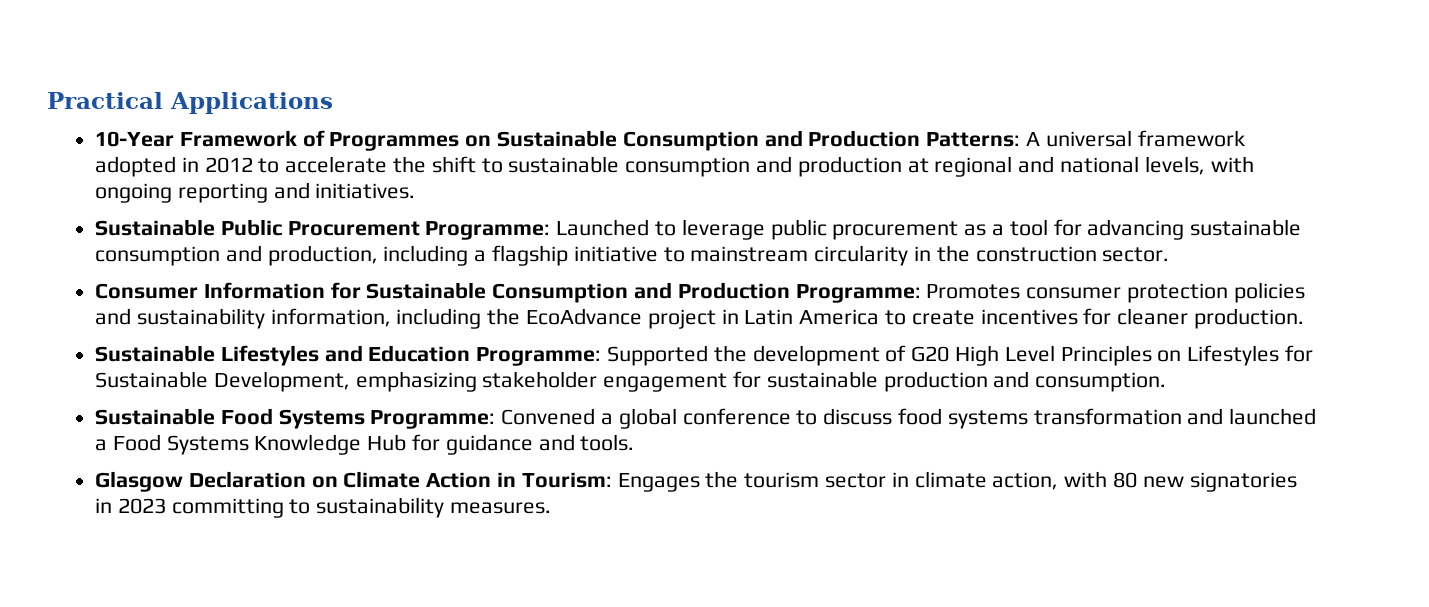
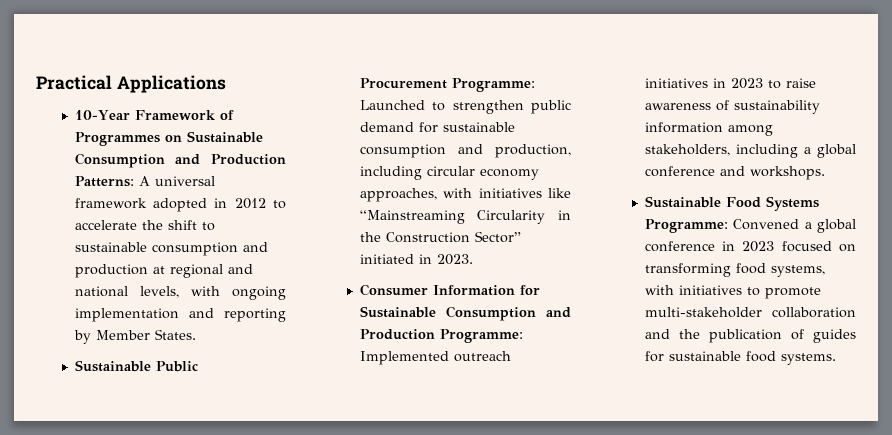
- 10-Year Framework of Programmes on Sustainable Consumption and Production Patterns: A universal framework adopted in 2012 to accelerate the shift to sustainable consumption and production at regional and national levels, with ongoing reporting and initiatives.
+ 10-Year Framework of Programmes on Sustainable Consumption and Production Patterns: A universal framework adopted in 2012 to accelerate the shift to sustainable consumption and production at regional and national levels, with ongoing implementation and reporting by Member States.
- Sustainable Public Procurement Programme: Launched to leverage public procurement as a tool for advancing sustainable consumption and production, including a flagship initiative to mainstream circularity in the construction sector.
+ Sustainable Public Procurement Programme: Launched to strengthen public demand for sustainable consumption and production, including circular economy approaches, with initiatives like “Mainstreaming Circularity in the Construction Sector” initiated in 2023.
- Consumer Information for Sustainable Consumption and Production Programme: Promotes consumer protection policies and sustainability information, including the EcoAdvance project in Latin America to create incentives for cleaner production.
- Sustainable Lifestyles and Education Programme: Supported the development of G20 High Level Principles on Lifestyles for Sustainable Development, emphasizing stakeholder engagement for sustainable production and consumption.
+ Consumer Information for Sustainable Consumption and Production Programme: Implemented outreach initiatives in 2023 to raise awareness of sustainability information among stakeholders, including a global conference and workshops.
- Sustainable Food Systems Programme: Convened a global conference to discuss food systems transformation and launched a Food Systems Knowledge Hub for guidance and tools.
- Glasgow Declaration on Climate Action in Tourism: Engages the tourism sector in climate action, with 80 new signatories in 2023 committing to sustainability measures.
+ Sustainable Food Systems Programme: Convened a global conference in 2023 focused on transforming food systems, with initiatives to promote multi-stakeholder collaboration and the publication of guides for sustainable food systems.

